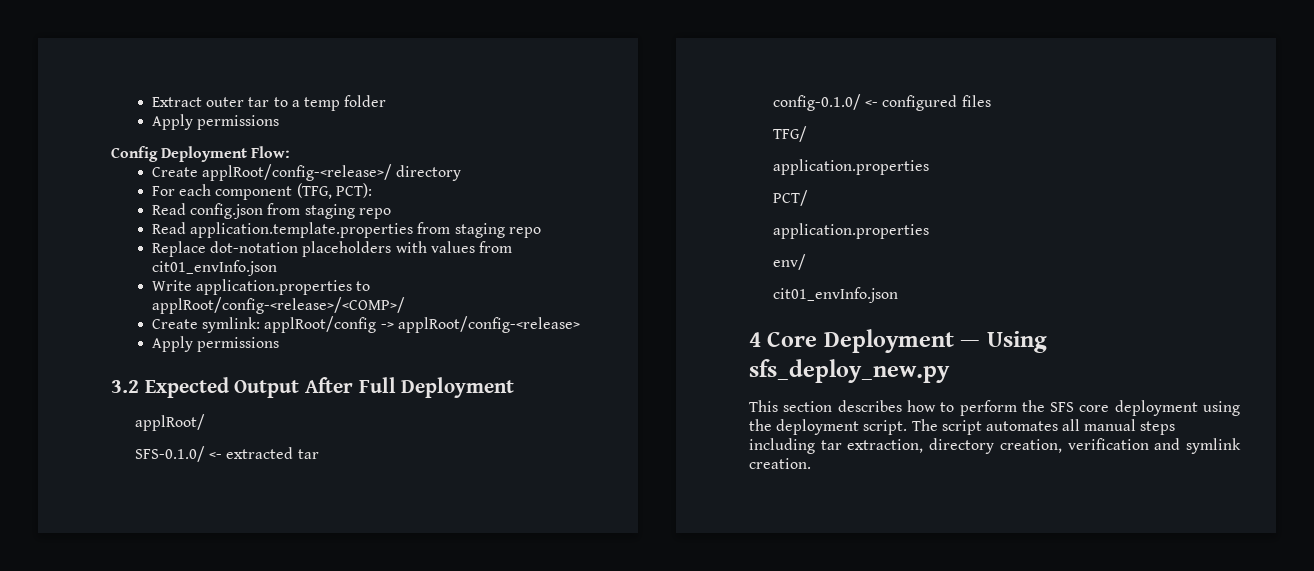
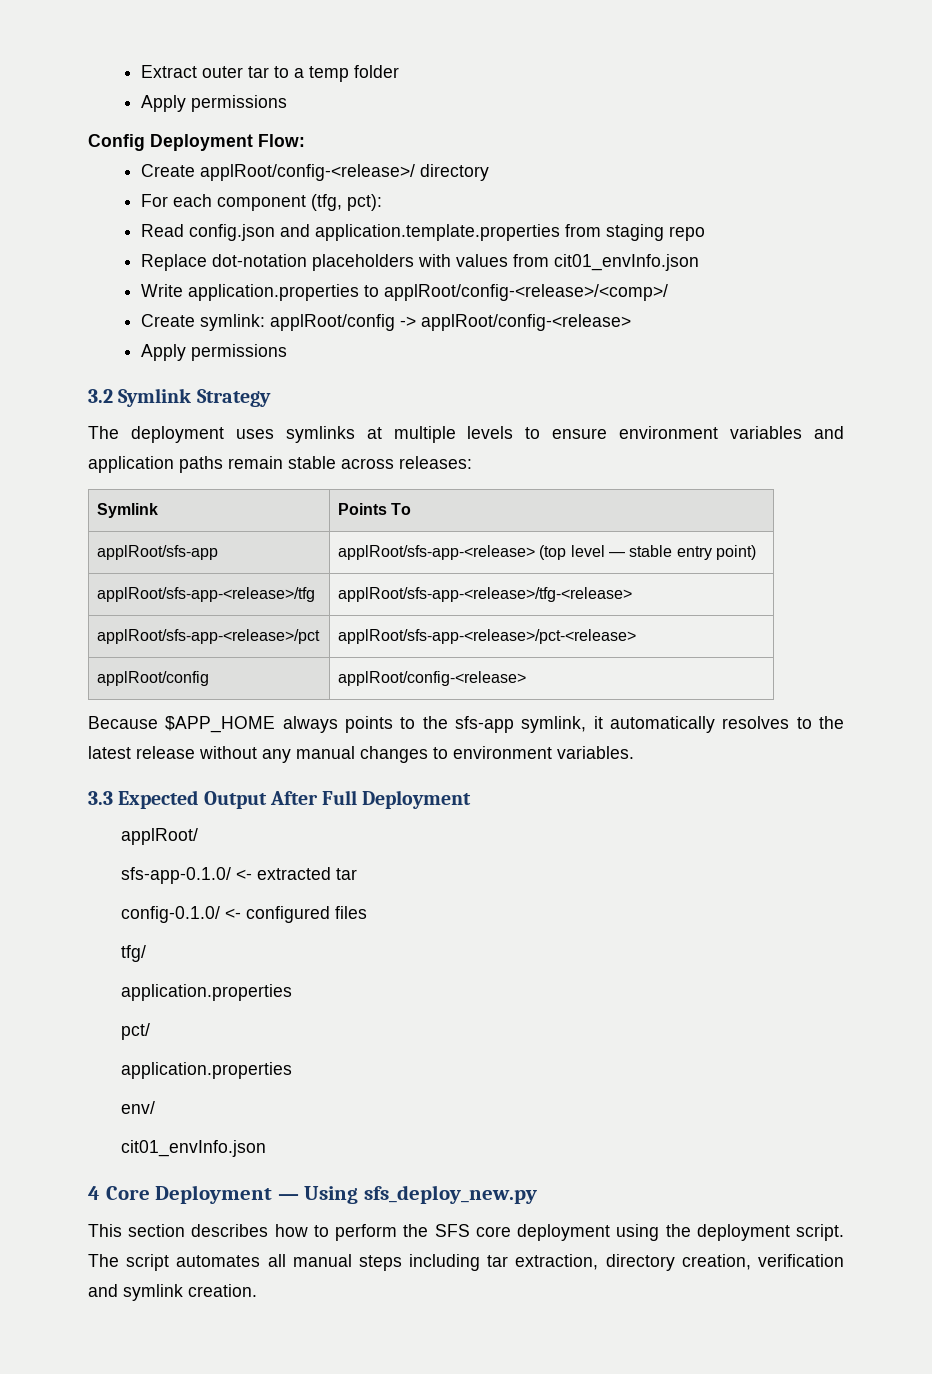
- For each component (TFG, PCT):
+ For each component (tfg, pct):
- Read config.json from staging repo
- Read application.template.properties from staging repo
+ Read config.json and application.template.properties from staging repo
- Write application.properties to applRoot/config-<release>/<COMP>/
+ Write application.properties to applRoot/config-<release>/<comp>/
- 3.2 Expected Output After Full Deployment
+ 3.2 Symlink Strategy
+ The deployment uses symlinks at multiple levels to ensure environment variables and application paths remain stable across releases:
+ Symlink | Points To
+ applRoot/sfs-app | applRoot/sfs-app-<release> (top level — stable entry point)
+ applRoot/sfs-app-<release>/tfg | applRoot/sfs-app-<release>/tfg-<release>
+ applRoot/sfs-app-<release>/pct | applRoot/sfs-app-<release>/pct-<release>
+ applRoot/config | applRoot/config-<release>
+ Because $APP_HOME always points to the sfs-app symlink, it automatically resolves to the latest release without any manual changes to environment variables.
+ 3.3 Expected Output After Full Deployment
- SFS-0.1.0/ <- extracted tar
+ sfs-app-0.1.0/ <- extracted tar
- TFG/
+ tfg/
  application.properties
- PCT/
+ pct/

